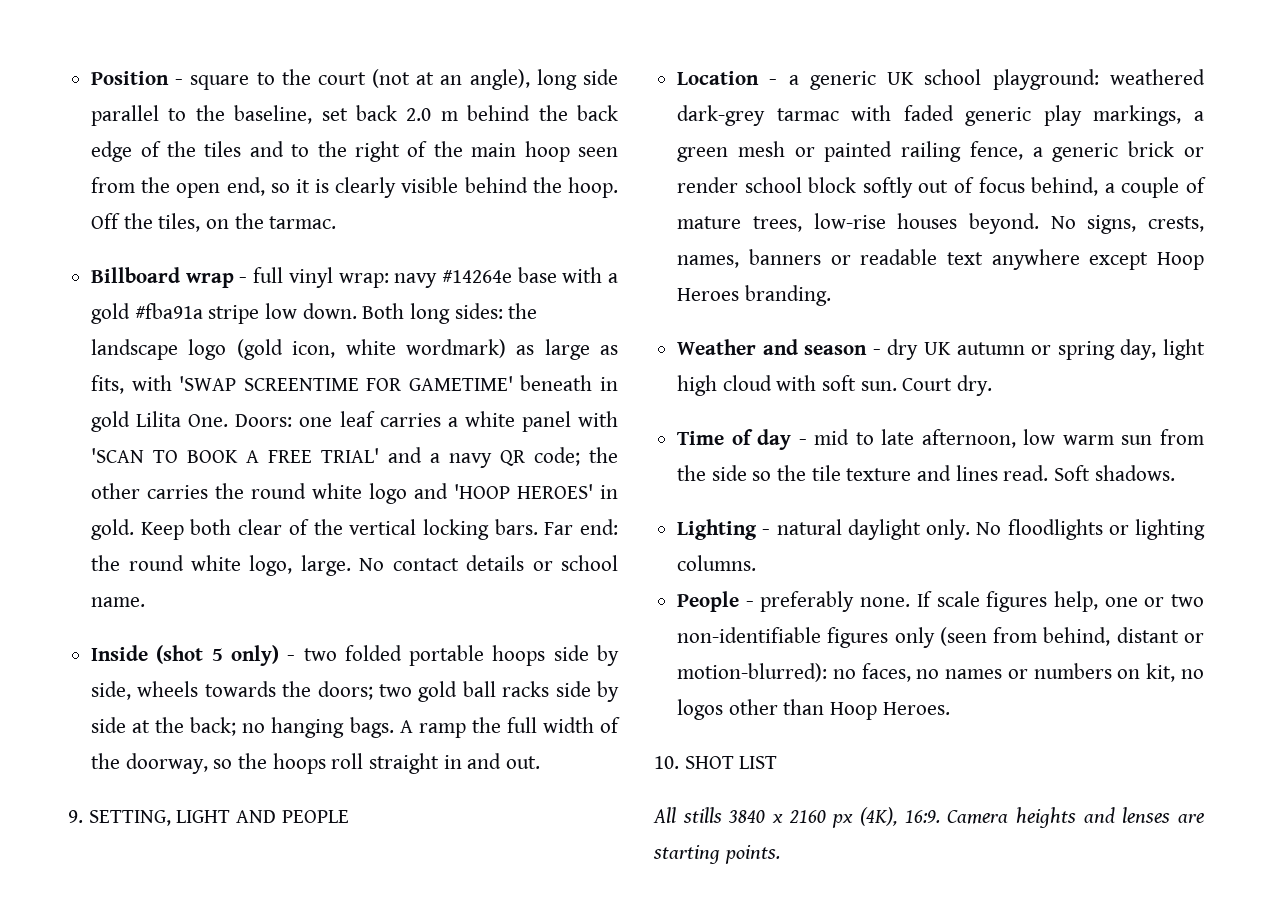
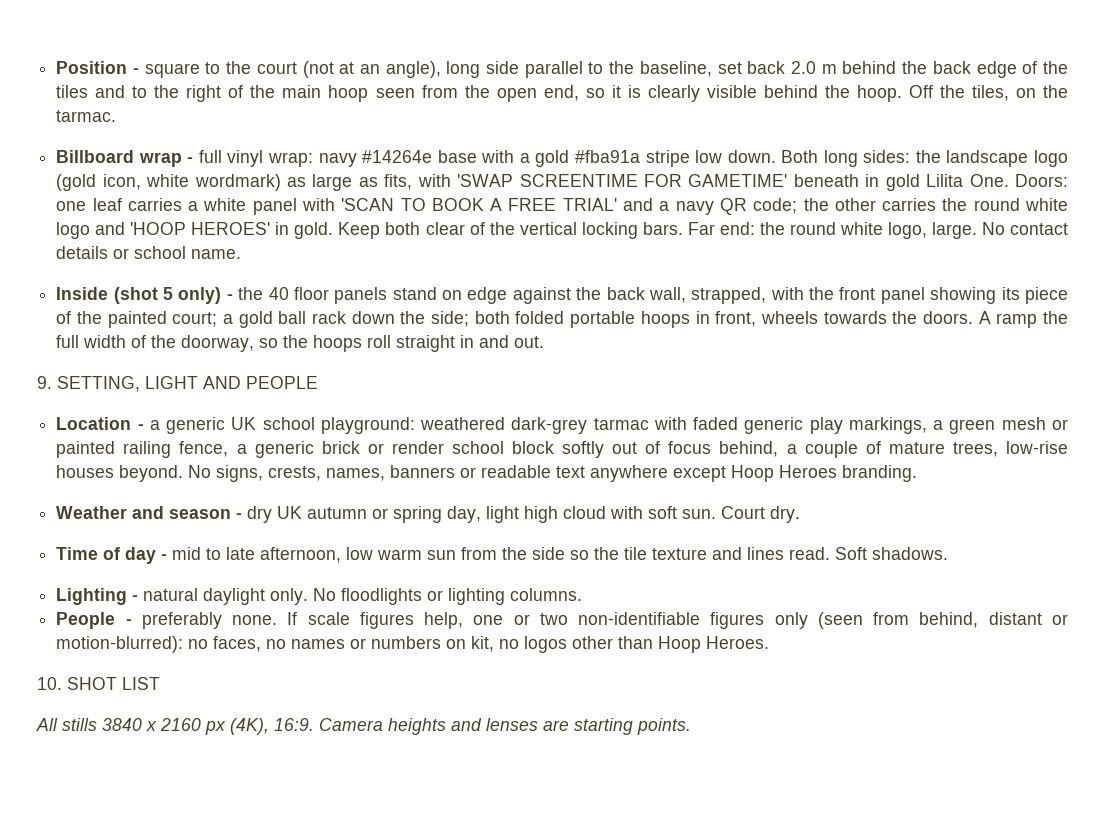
- Inside (shot 5 only) - two folded portable hoops side by side, wheels towards the doors; two gold ball racks side by side at the back; no hanging bags.
+ Inside (shot 5 only) - the 40 floor panels stand on edge against the back wall, strapped, with the front panel showing its piece of the painted court; a gold ball rack down the side; both folded portable hoops in front, wheels towards the doors.

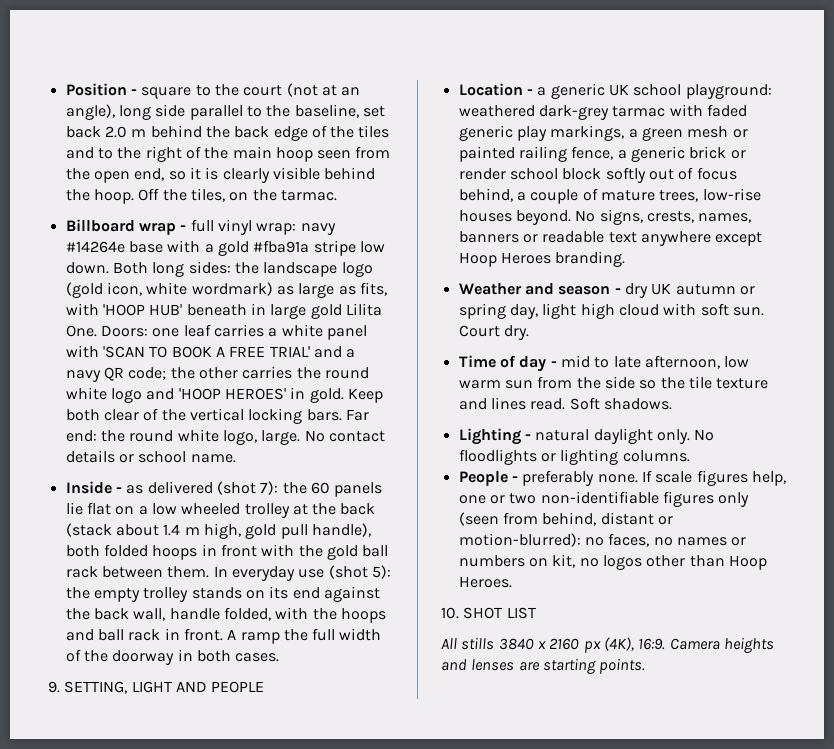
- Both long sides: the landscape logo (gold icon, white wordmark) as large as fits, with 'SWAP SCREENTIME FOR GAMETIME' beneath in gold Lilita One. Doors: one leaf carries a white panel with 'SCAN TO BOOK A FREE TRIAL' and a navy QR code; the other carries the round white logo and 'HOOP HEROES' in gold.
+ Both long sides: the landscape logo (gold icon, white wordmark) as large as fits, with 'HOOP HUB' beneath in large gold Lilita One. Doors: one leaf carries a white panel with 'SCAN TO BOOK A FREE TRIAL' and a navy QR code; the other carries the round white logo and 'HOOP HEROES' in gold.
- Inside (shot 5 only) - the 40 floor panels stand on edge against the back wall, strapped, with the front panel showing its piece of the painted court; a gold ball rack down the side; both folded portable hoops in front, wheels towards the doors.
+ Inside - as delivered (shot 7): the 60 panels lie flat on a low wheeled trolley at the back (stack about 1.4 m high, gold pull handle), both folded hoops in front with the gold ball rack between them. In everyday use (shot 5): the empty trolley stands on its end against the back wall, handle folded, with the hoops and ball rack in front.
- A ramp the full width of the doorway, so the hoops roll straight in and out.
+ A ramp the full width of the doorway in both cases.

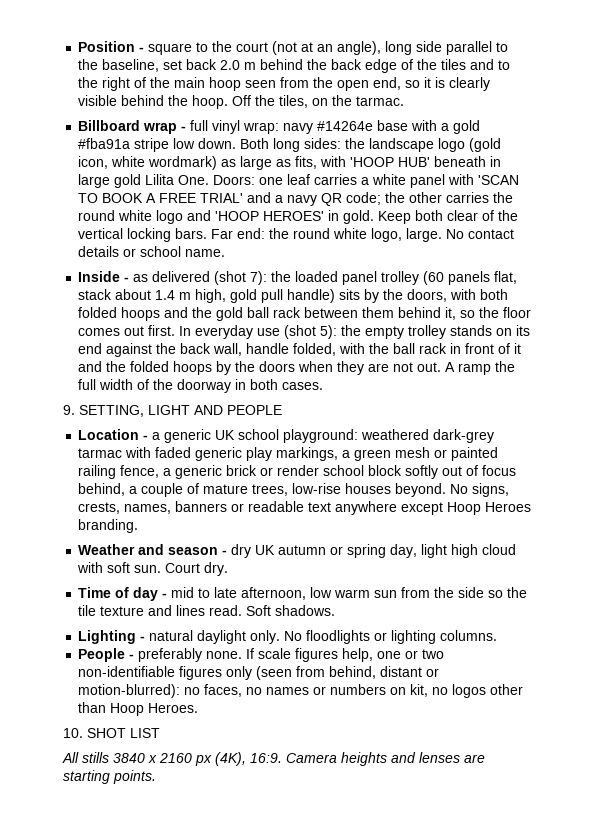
- Inside - as delivered (shot 7): the 60 panels lie flat on a low wheeled trolley at the back (stack about 1.4 m high, gold pull handle), both folded hoops in front with the gold ball rack between them.
+ Inside - as delivered (shot 7): the loaded panel trolley (60 panels flat, stack about 1.4 m high, gold pull handle) sits by the doors, with both folded hoops and the gold ball rack between them behind it, so the floor comes out first.
- In everyday use (shot 5): the empty trolley stands on its end against the back wall, handle folded, with the hoops and ball rack in front.
+ In everyday use (shot 5): the empty trolley stands on its end against the back wall, handle folded, with the ball rack in front of it and the folded hoops by the doors when they are not out.

